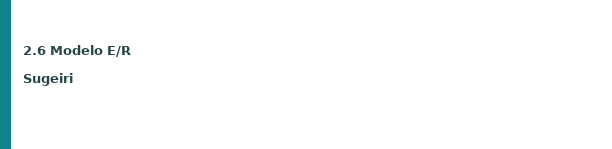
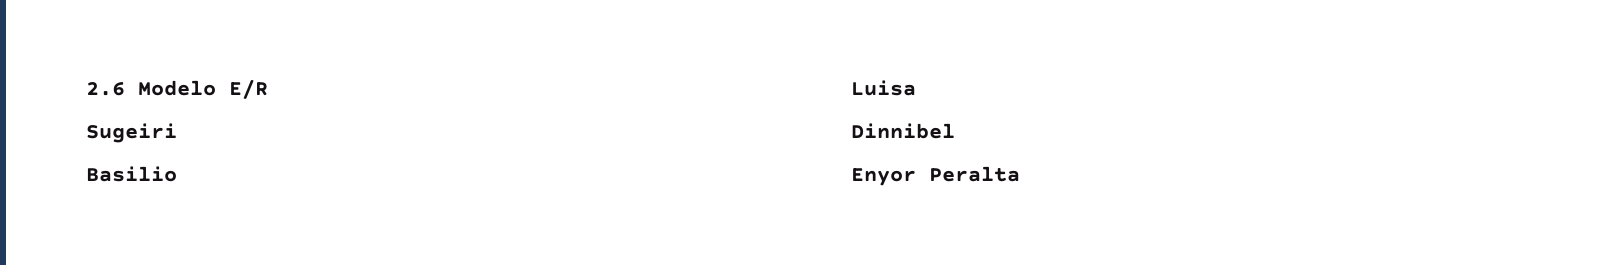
+ Basilio
+ Luisa
+ Dinnibel
+ Enyor Peralta

